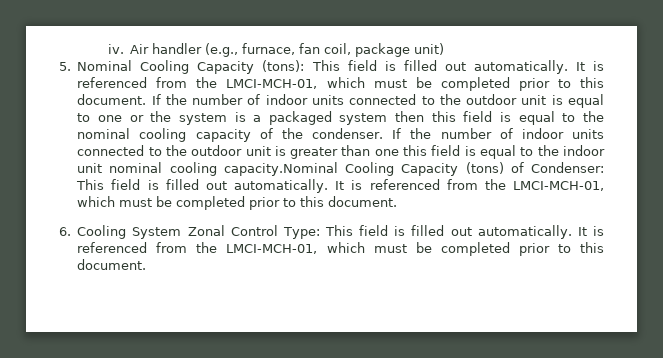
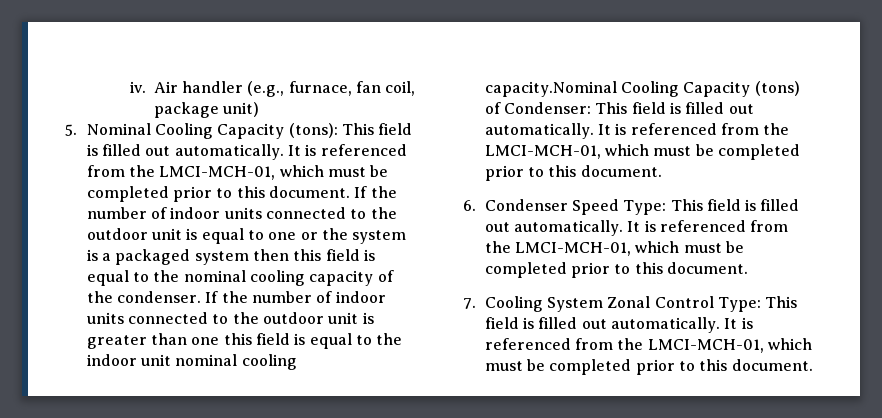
- 6. Cooling System Zonal Control Type: This field is filled out automatically.
+ 6. Condenser Speed Type: This field is filled out automatically. It is referenced from the LMCI-MCH-01, which must be completed prior to this document.
+ 7. Cooling System Zonal Control Type: This field is filled out automatically.

